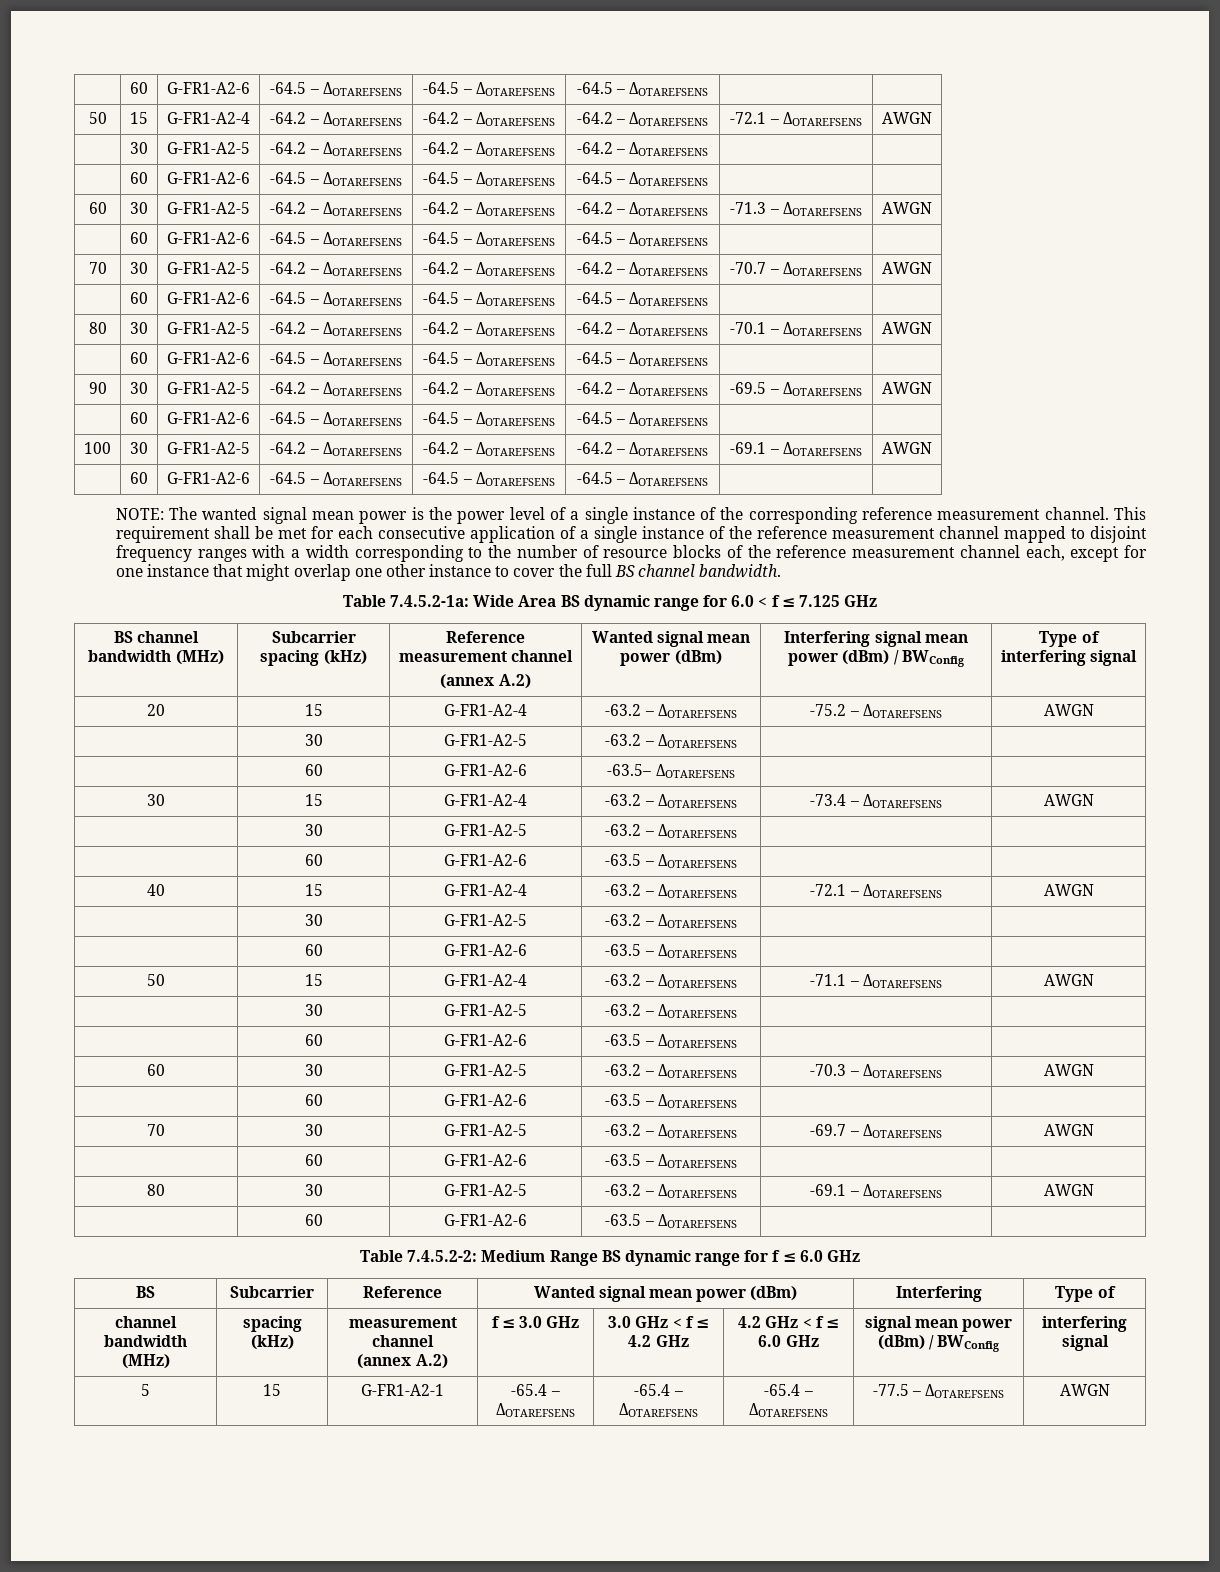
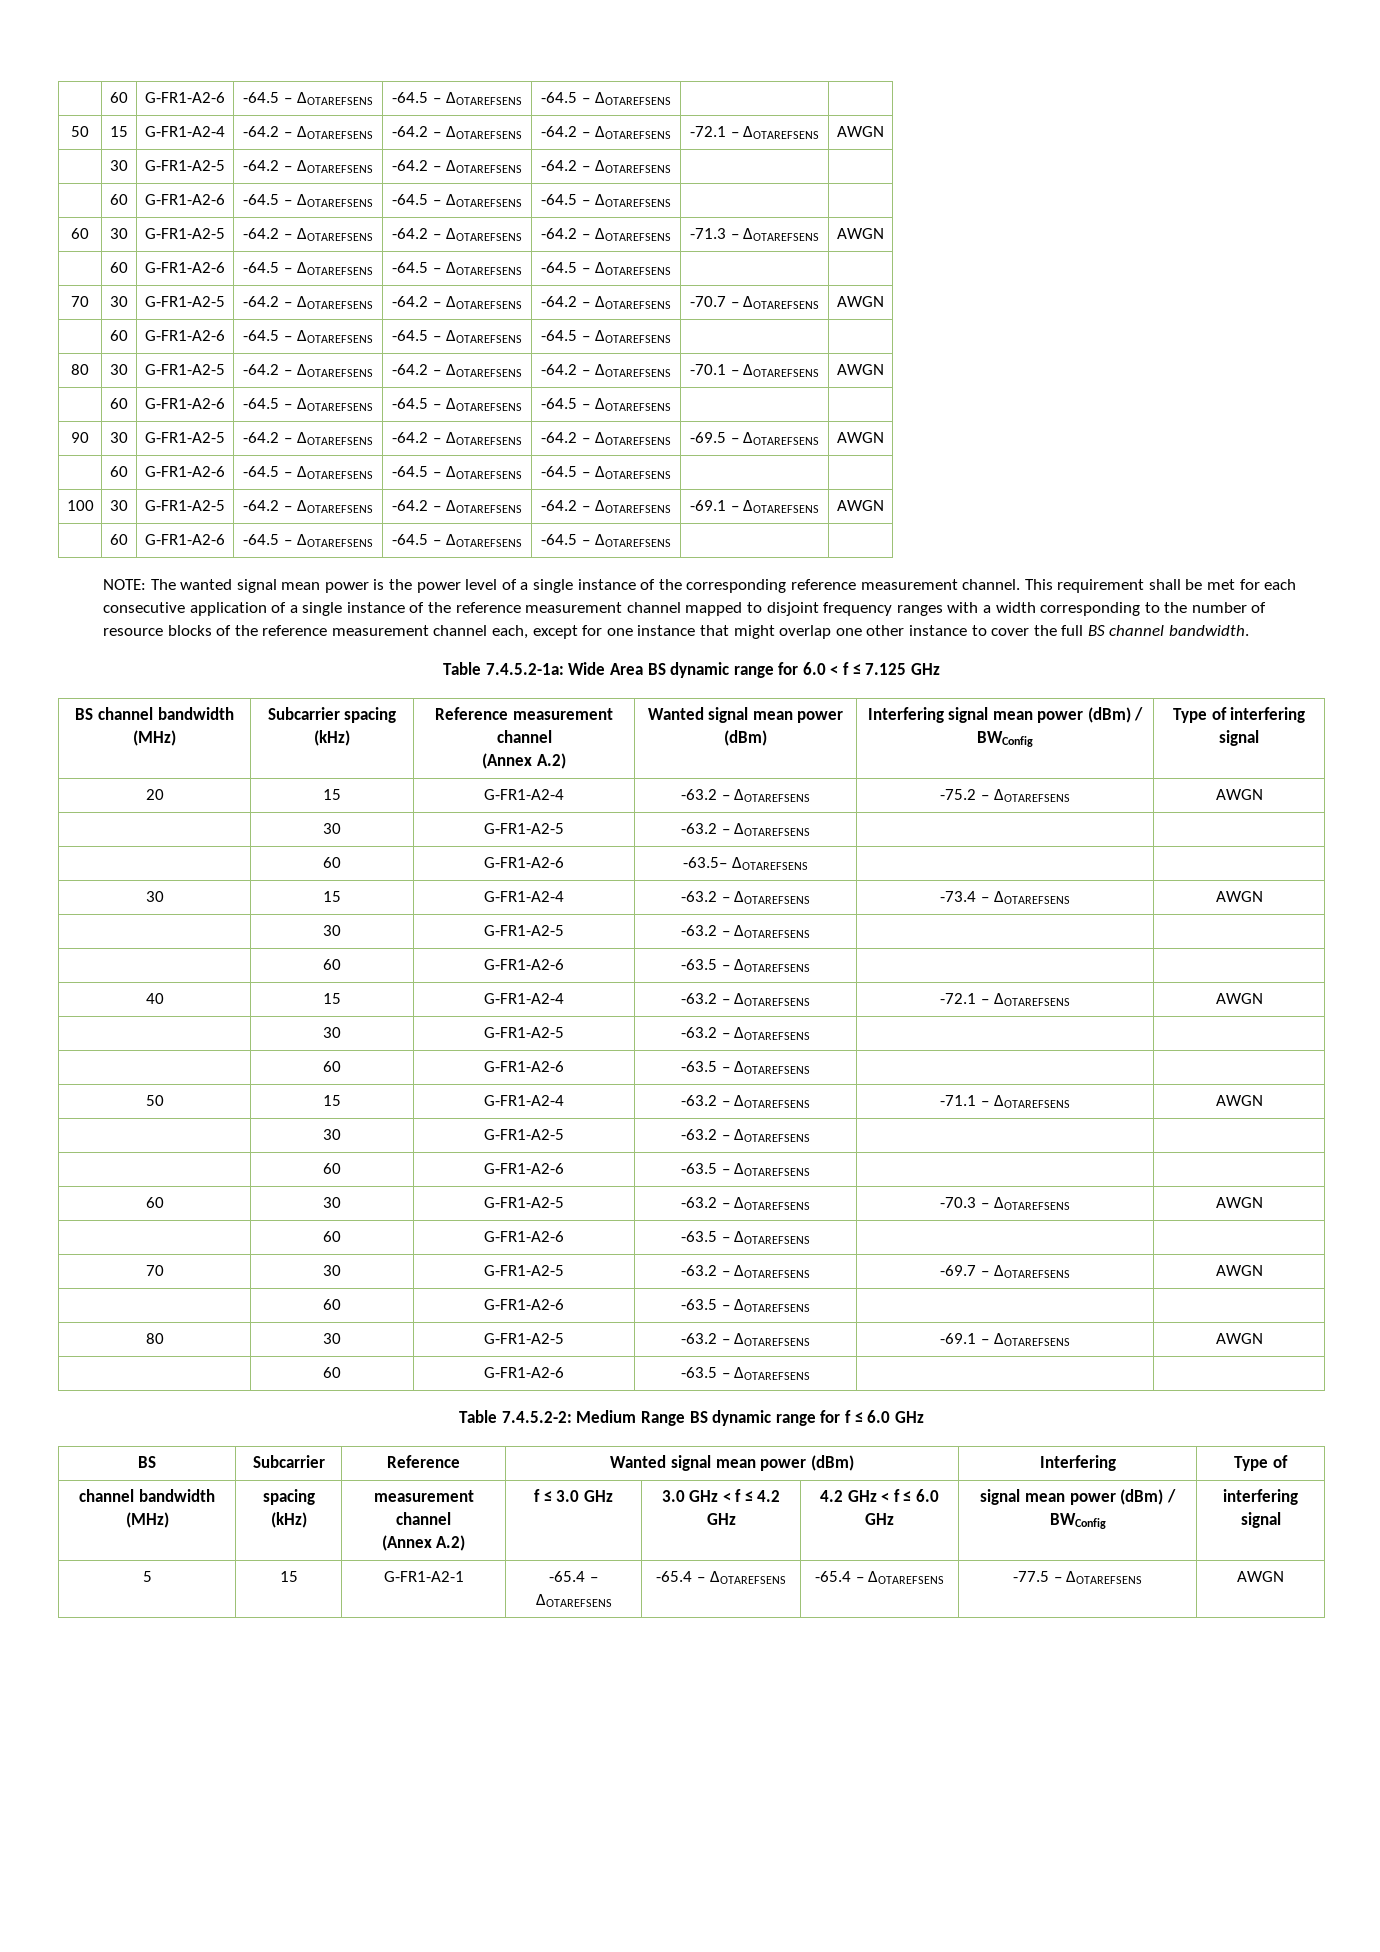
  BS channel bandwidth (MHz) | Subcarrier spacing (kHz) | Reference measurement channel
- (annex A.2) | Wanted signal mean power (dBm) | Interfering signal mean power (dBm) / BWConfig | Type of interfering signal
+ (Annex A.2) | Wanted signal mean power (dBm) | Interfering signal mean power (dBm) / BWConfig | Type of interfering signal
  channel bandwidth (MHz) | spacing (kHz) | measurement channel
- (annex A.2) | f ≤ 3.0 GHz | 3.0 GHz < f ≤ 4.2 GHz | 4.2 GHz < f ≤ 6.0 GHz | signal mean power (dBm) / BWConfig | interfering signal
+ (Annex A.2) | f ≤ 3.0 GHz | 3.0 GHz < f ≤ 4.2 GHz | 4.2 GHz < f ≤ 6.0 GHz | signal mean power (dBm) / BWConfig | interfering signal

